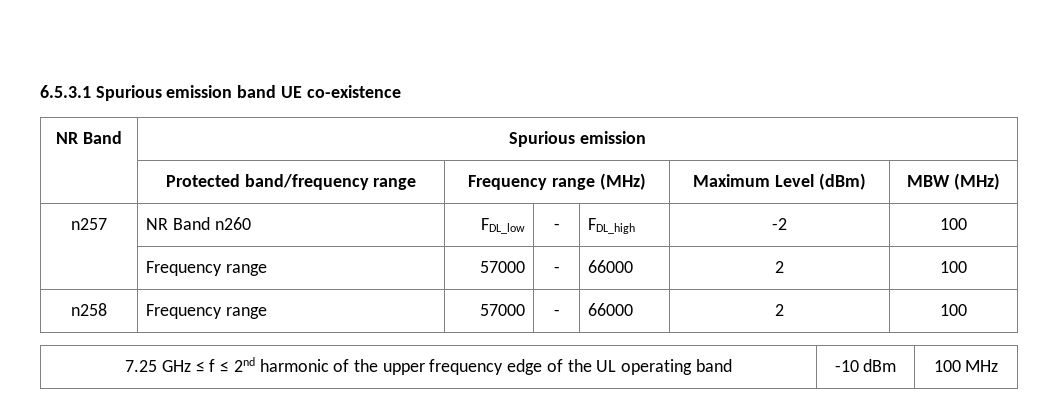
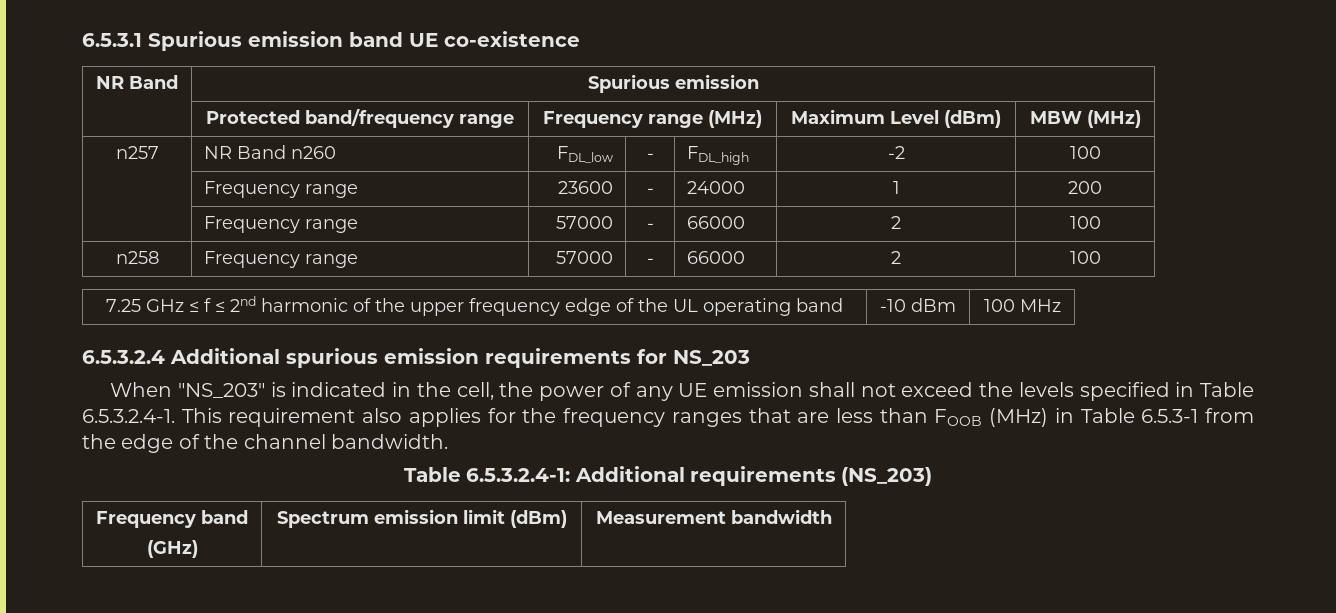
+ | Frequency range | 23600 | - | 24000 | 1 | 200
+ 6.5.3.2.4 Additional spurious emission requirements for NS_203
+ When "NS_203" is indicated in the cell, the power of any UE emission shall not exceed the levels specified in Table 6.5.3.2.4-1. This requirement also applies for the frequency ranges that are less than FOOB (MHz) in Table 6.5.3-1 from the edge of the channel bandwidth.
+ Table 6.5.3.2.4-1: Additional requirements (NS_203)
+ Frequency band
+ (GHz) | Spectrum emission limit (dBm) | Measurement bandwidth

